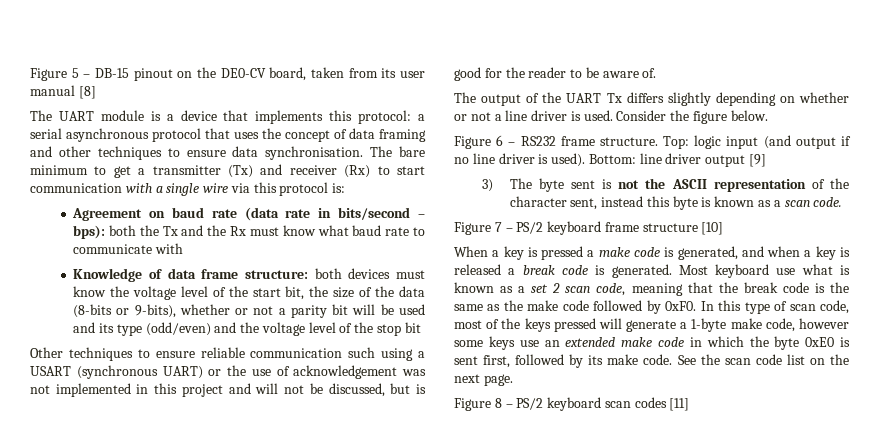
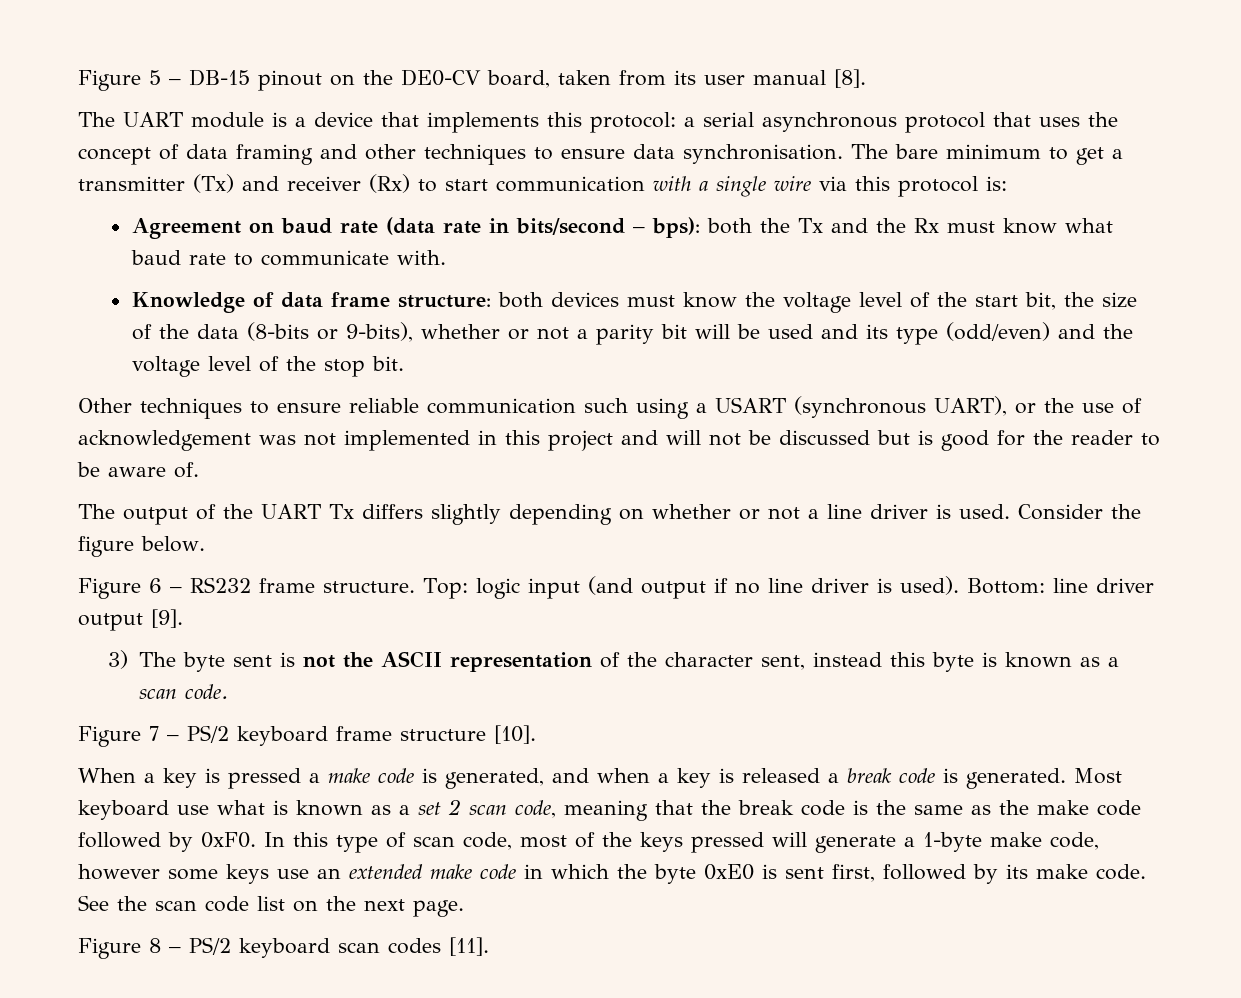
- Figure 5 – DB-15 pinout on the DE0-CV board, taken from its user manual [8]
+ Figure 5 – DB-15 pinout on the DE0-CV board, taken from its user manual [8].
- Agreement on baud rate (data rate in bits/second – bps): both the Tx and the Rx must know what baud rate to communicate with
+ Agreement on baud rate (data rate in bits/second – bps): both the Tx and the Rx must know what baud rate to communicate with.
- Knowledge of data frame structure: both devices must know the voltage level of the start bit, the size of the data (8-bits or 9-bits), whether or not a parity bit will be used and its type (odd/even) and the voltage level of the stop bit
+ Knowledge of data frame structure: both devices must know the voltage level of the start bit, the size of the data (8-bits or 9-bits), whether or not a parity bit will be used and its type (odd/even) and the voltage level of the stop bit.
- Other techniques to ensure reliable communication such using a USART (synchronous UART) or the use of acknowledgement was not implemented in this project and will not be discussed, but is good for the reader to be aware of.
+ Other techniques to ensure reliable communication such using a USART (synchronous UART), or the use of acknowledgement was not implemented in this project and will not be discussed but is good for the reader to be aware of.
- Bottom: line driver output [9]
+ Bottom: line driver output [9].
- Figure 7 – PS/2 keyboard frame structure [10]
+ Figure 7 – PS/2 keyboard frame structure [10].
- Figure 8 – PS/2 keyboard scan codes [11]
+ Figure 8 – PS/2 keyboard scan codes [11].

